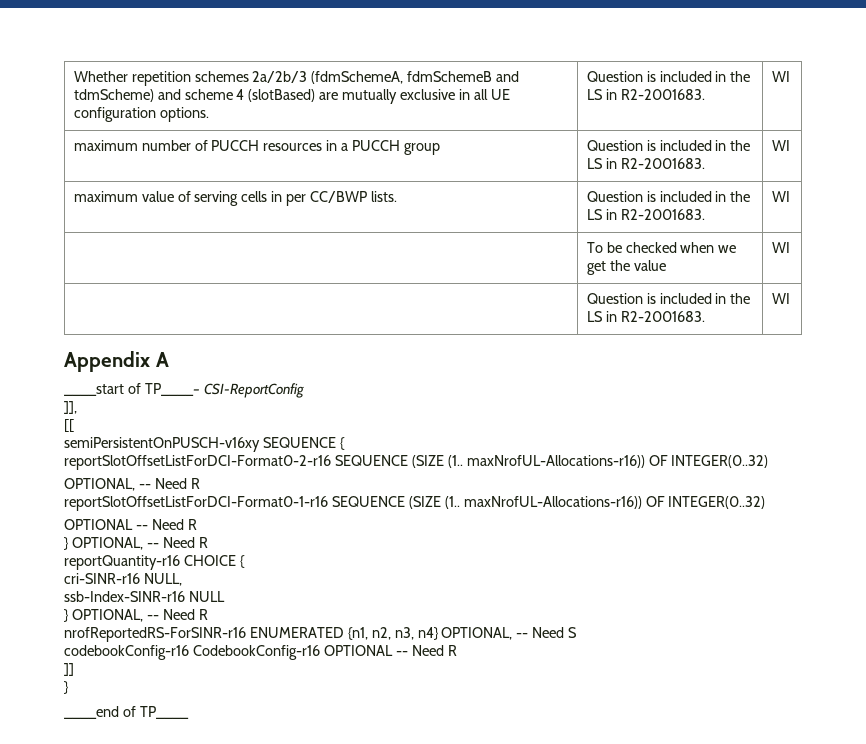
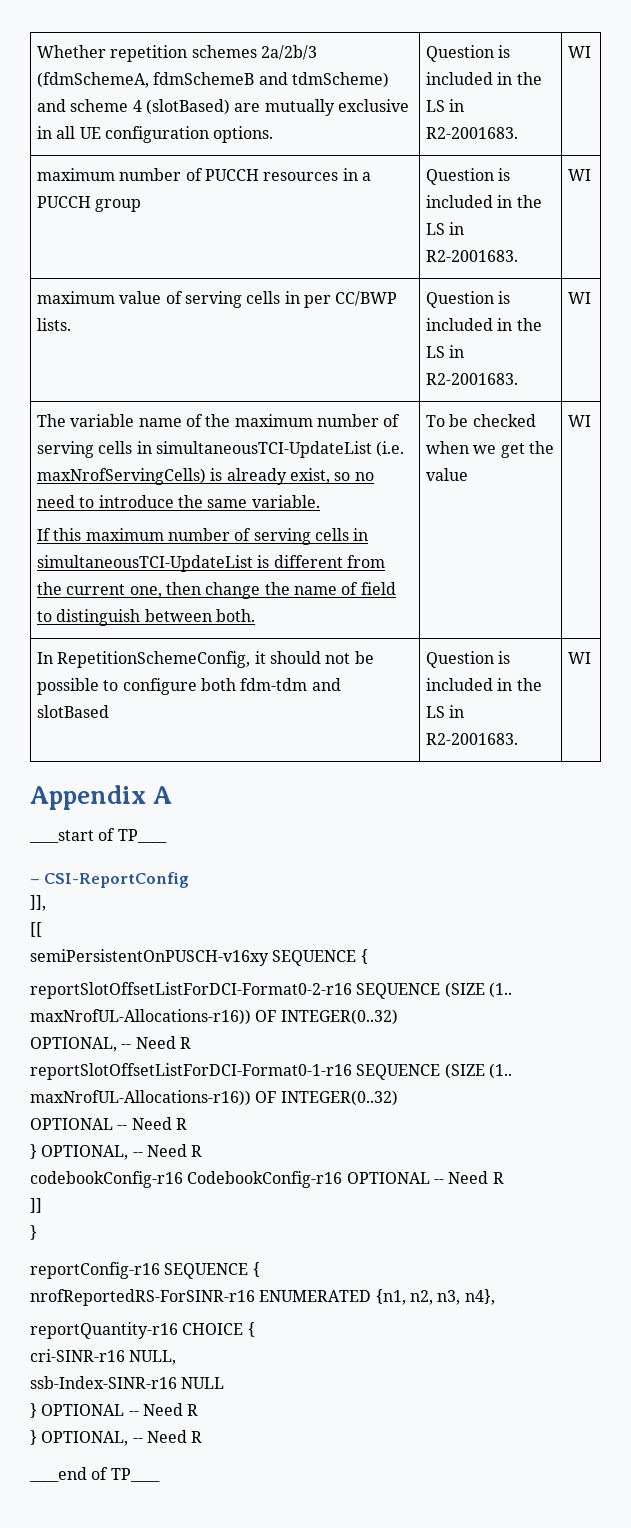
+ The variable name of the maximum number of serving cells in simultaneousTCI-UpdateList (i.e. maxNrofServingCells) is already exist, so no need to introduce the same variable.
+ If this maximum number of serving cells in simultaneousTCI-UpdateList is different from the current one, then change the name of field to distinguish between both.
  To be checked when we get the value | WI
- | Question is included in the LS in R2-2001683. | WI
+ In RepetitionSchemeConfig, it should not be possible to configure both fdm-tdm and slotBased | Question is included in the LS in R2-2001683. | WI
- ____start of TP____– CSI-ReportConfig
+ ____start of TP____
+ – CSI-ReportConfig
+ codebookConfig-r16 CodebookConfig-r16 OPTIONAL -- Need R
+ ]]
+ }
+ reportConfig-r16 SEQUENCE {
+ nrofReportedRS-ForSINR-r16 ENUMERATED {n1, n2, n3, n4},
  ssb-Index-SINR-r16 NULL
+ } OPTIONAL -- Need R
  } OPTIONAL, -- Need R
- nrofReportedRS-ForSINR-r16 ENUMERATED {n1, n2, n3, n4} OPTIONAL, -- Need S
- codebookConfig-r16 CodebookConfig-r16 OPTIONAL -- Need R
- ]]
- }

